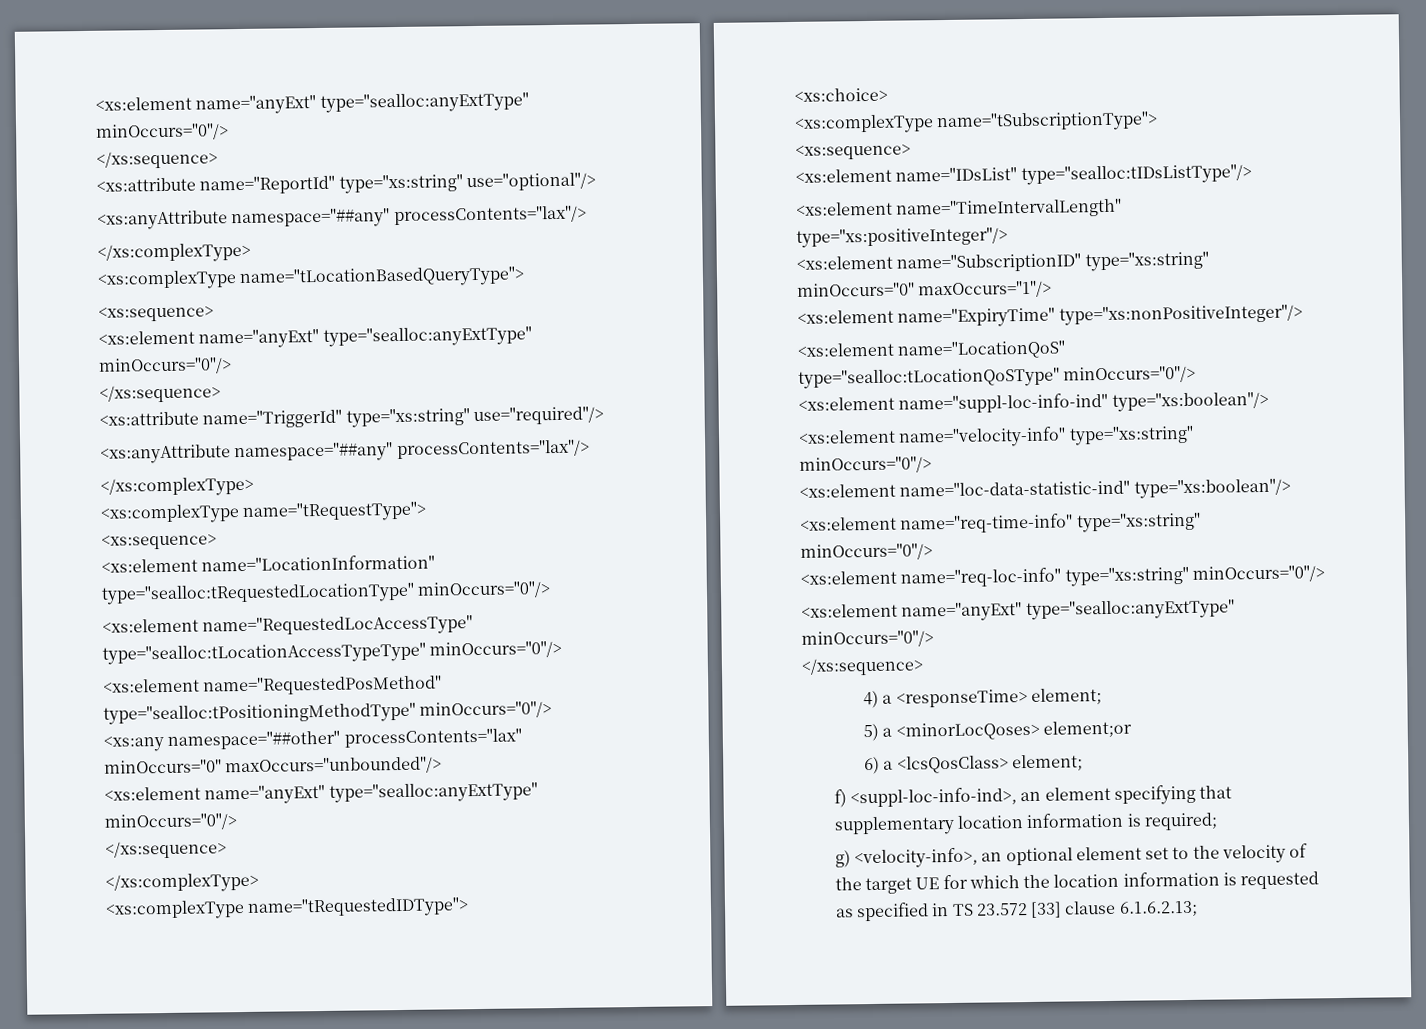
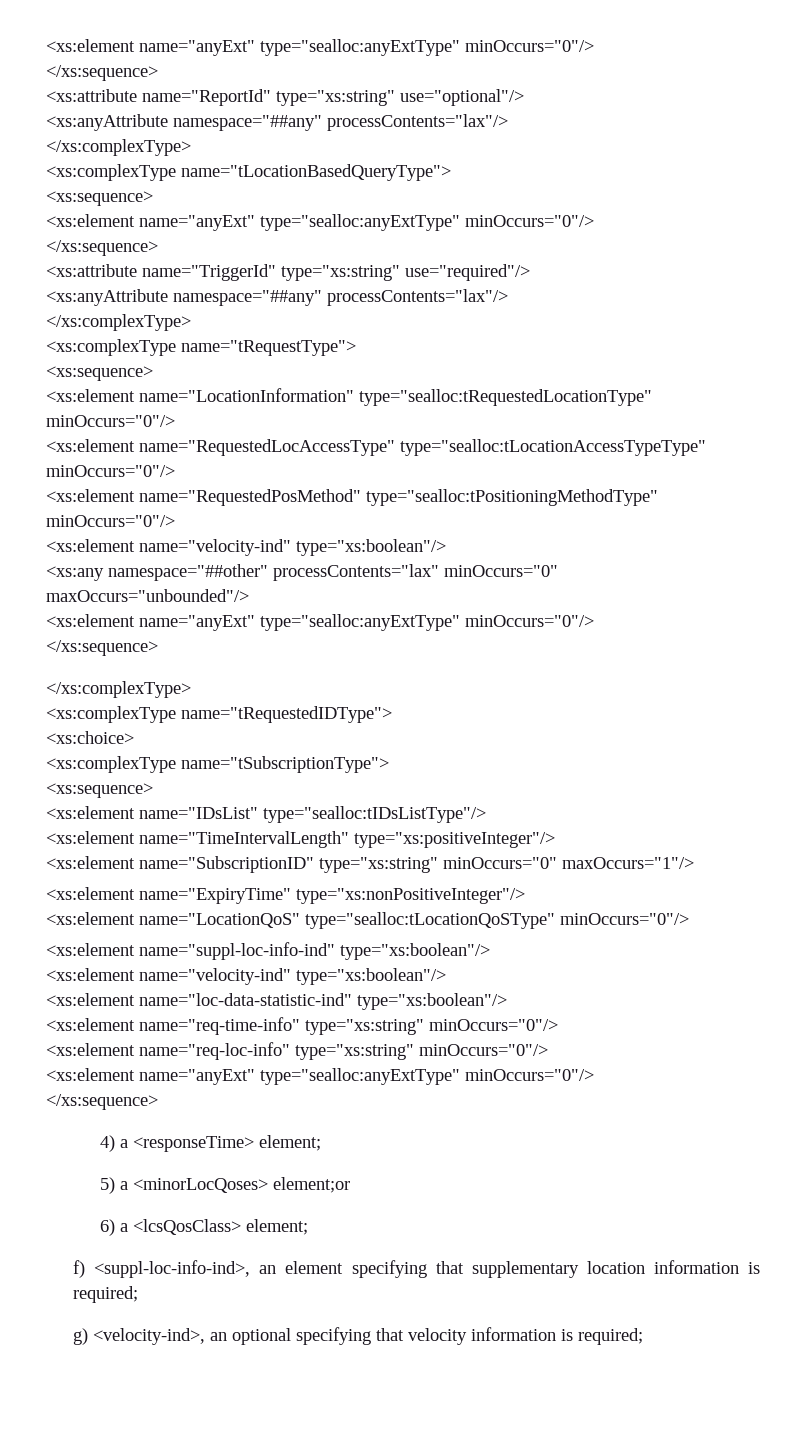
  <xs:element name="RequestedPosMethod" type="sealloc:tPositioningMethodType" minOccurs="0"/>
+ <xs:element name="velocity-ind" type="xs:boolean"/>
  <xs:element name="suppl-loc-info-ind" type="xs:boolean"/>
- <xs:element name="velocity-info" type="xs:string" minOccurs="0"/>
+ <xs:element name="velocity-ind" type="xs:boolean"/>
- g) <velocity-info>, an optional element set to the velocity of the target UE for which the location information is requested as specified in TS 23.572 [33] clause 6.1.6.2.13;
+ g) <velocity-ind>, an optional specifying that velocity information is required;

